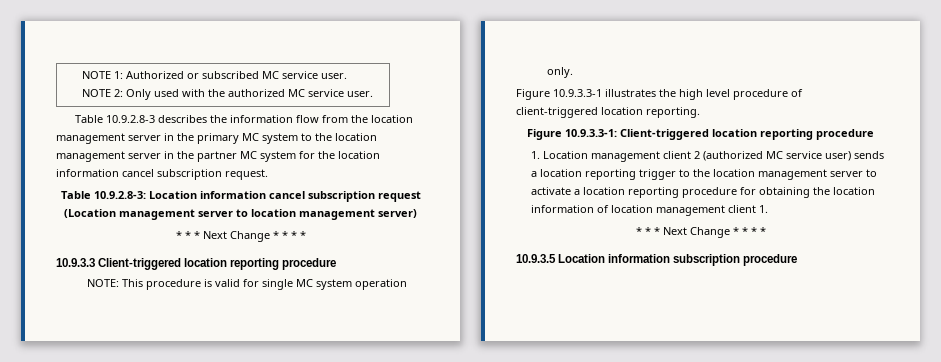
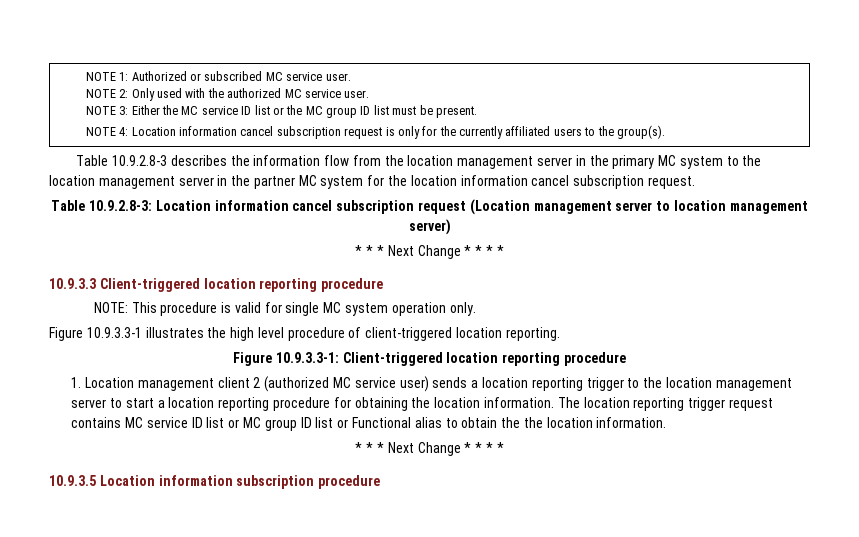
+ NOTE 3: Either the MC service ID list or the MC group ID list must be present.
+ NOTE 4: Location information cancel subscription request is only for the currently affiliated users to the group(s).
- 1. Location management client 2 (authorized MC service user) sends a location reporting trigger to the location management server to activate a location reporting procedure for obtaining the location information of location management client 1.
+ 1. Location management client 2 (authorized MC service user) sends a location reporting trigger to the location management server to start a location reporting procedure for obtaining the location information. The location reporting trigger request contains MC service ID list or MC group ID list or Functional alias to obtain the the location information.

